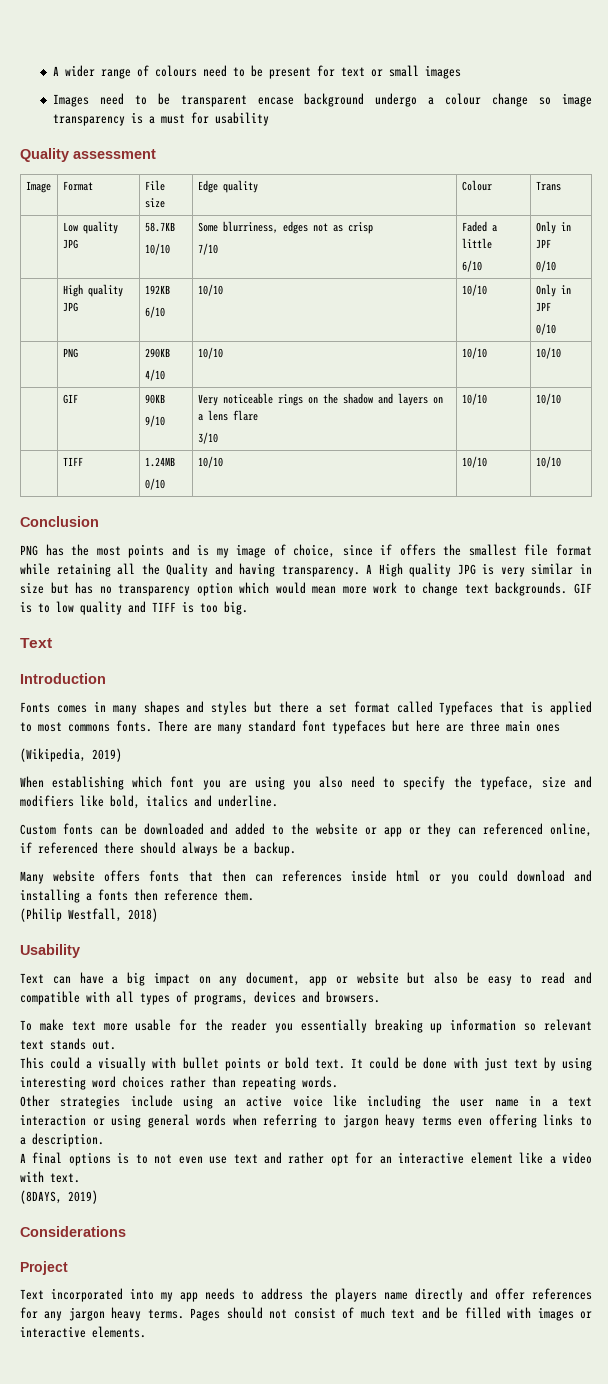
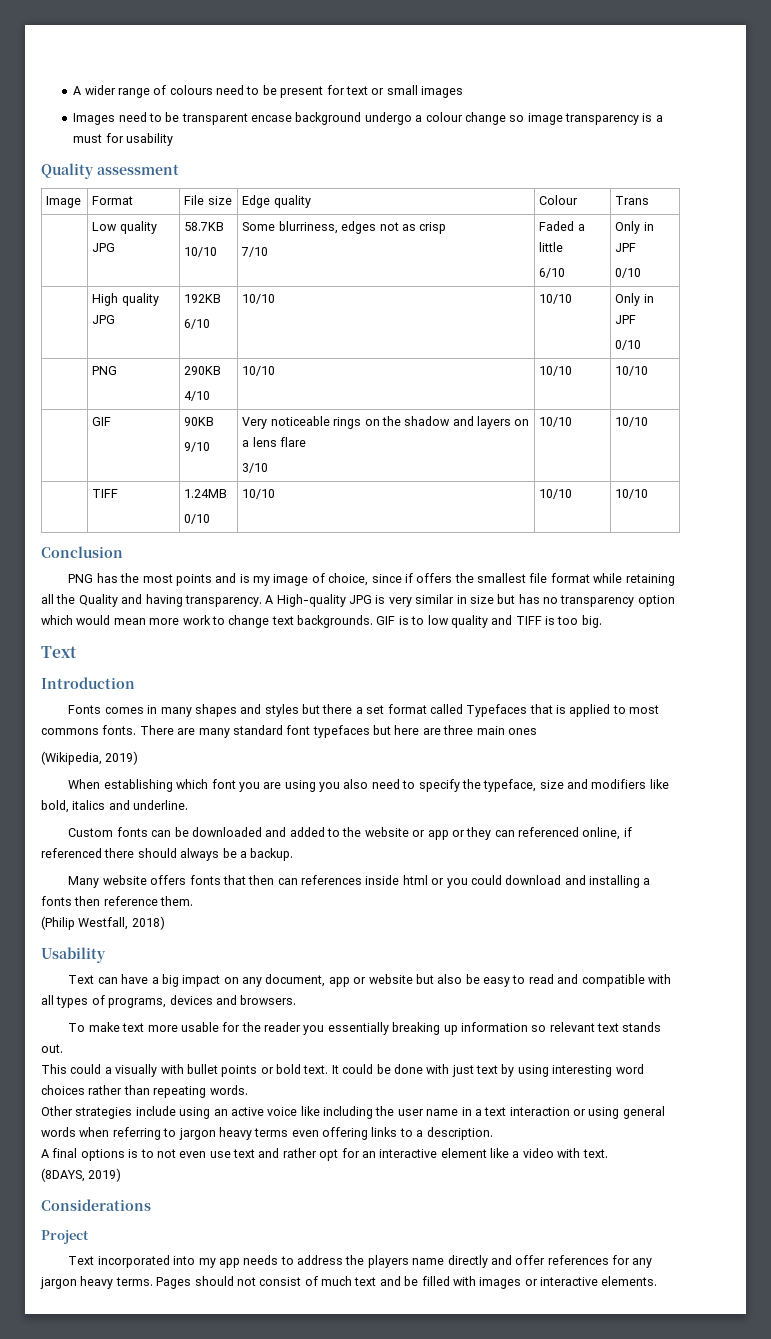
- A High quality JPG is very similar in size but has no transparency option which would mean more work to change text backgrounds.
+ A High-quality JPG is very similar in size but has no transparency option which would mean more work to change text backgrounds.

